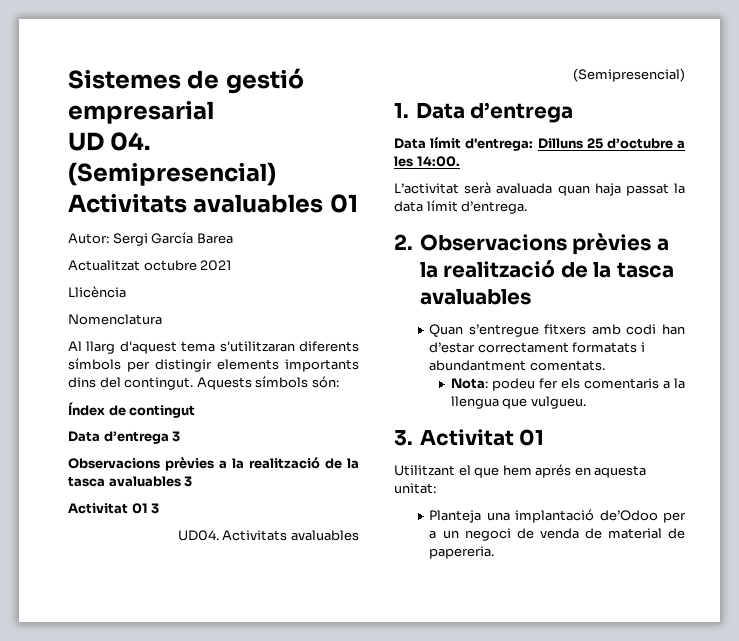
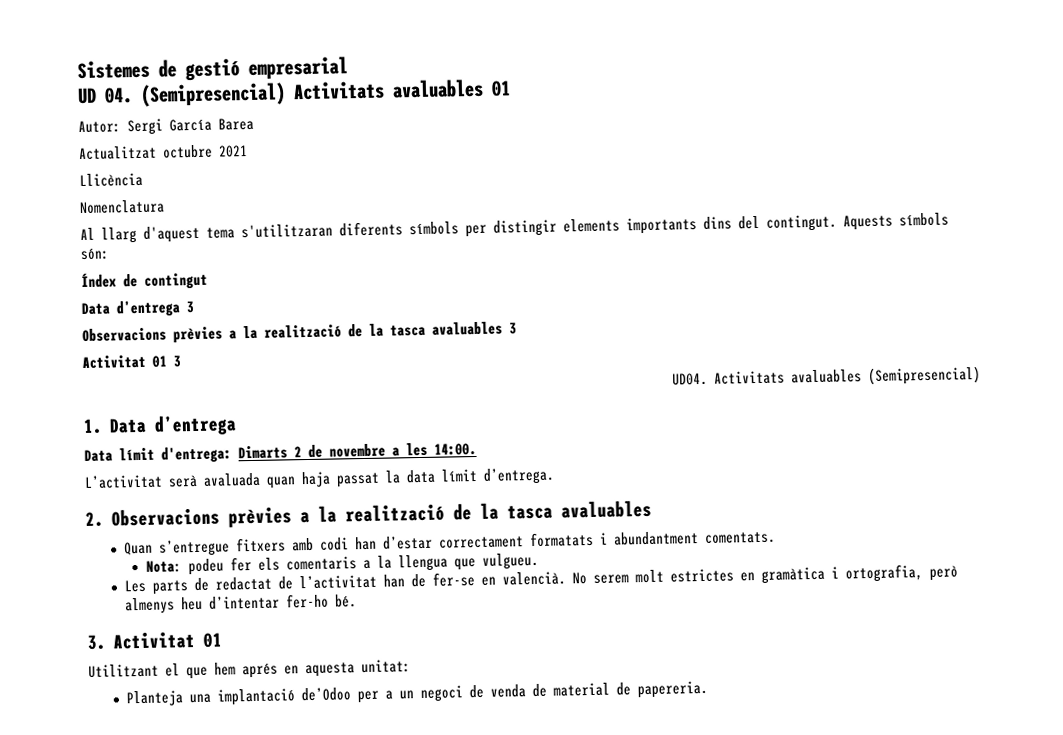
- Data límit d'entrega: Dilluns 25 d’octubre a les 14:00.
+ Data límit d'entrega: Dimarts 2 de novembre a les 14:00.
+ Les parts de redactat de l’activitat han de fer-se en valencià. No serem molt estrictes en gramàtica i ortografia, però almenys heu d’intentar fer-ho bé.

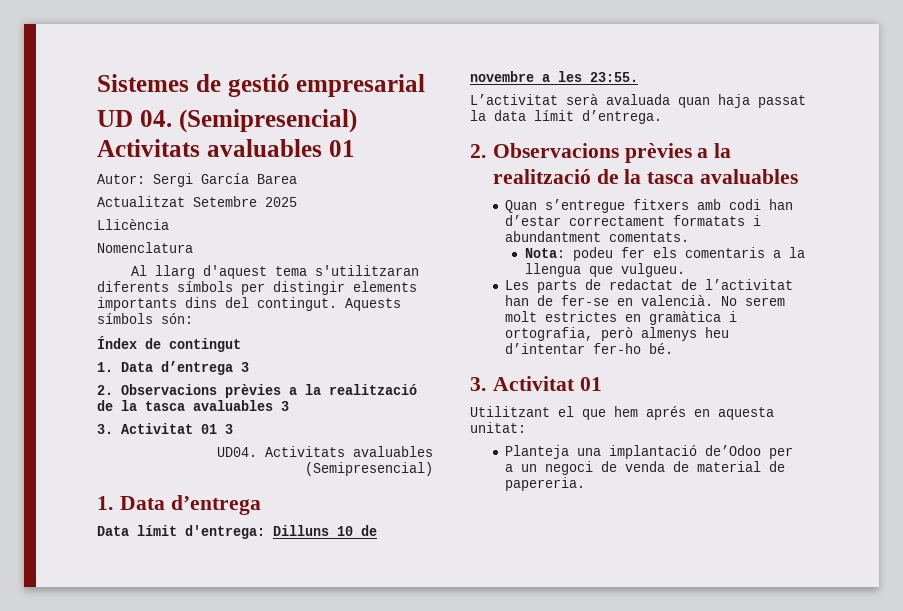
- Actualitzat octubre 2021
+ Actualitzat Setembre 2025
- Data d’entrega 3
+ 1. Data d’entrega 3
- Observacions prèvies a la realització de la tasca avaluables 3
+ 2. Observacions prèvies a la realització de la tasca avaluables 3
- Activitat 01 3
+ 3. Activitat 01 3
- Data límit d'entrega: Dimarts 2 de novembre a les 14:00.
+ Data límit d'entrega: Dilluns 10 de novembre a les 23:55.

